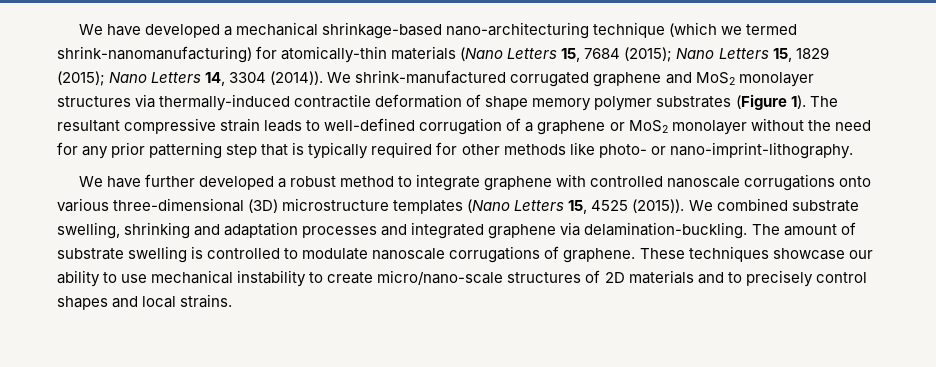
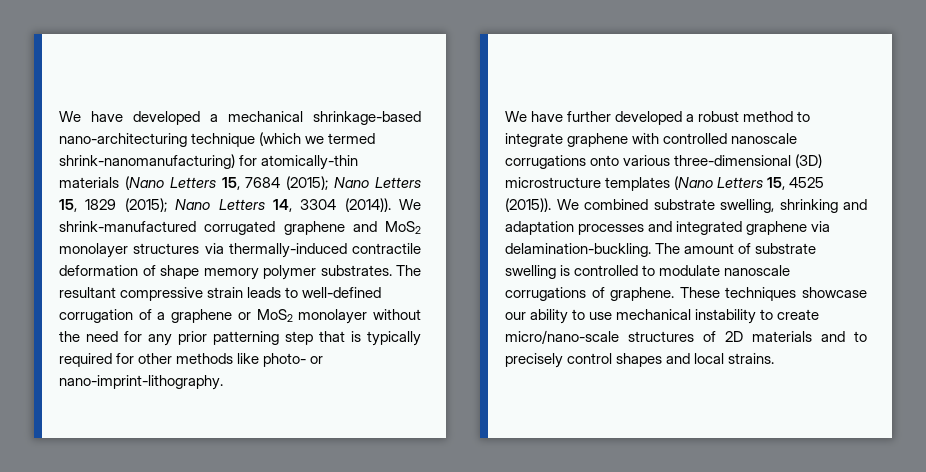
- We shrink-manufactured corrugated graphene and MoS2 monolayer structures via thermally-induced contractile deformation of shape memory polymer substrates (Figure 1).
+ We shrink-manufactured corrugated graphene and MoS2 monolayer structures via thermally-induced contractile deformation of shape memory polymer substrates.

